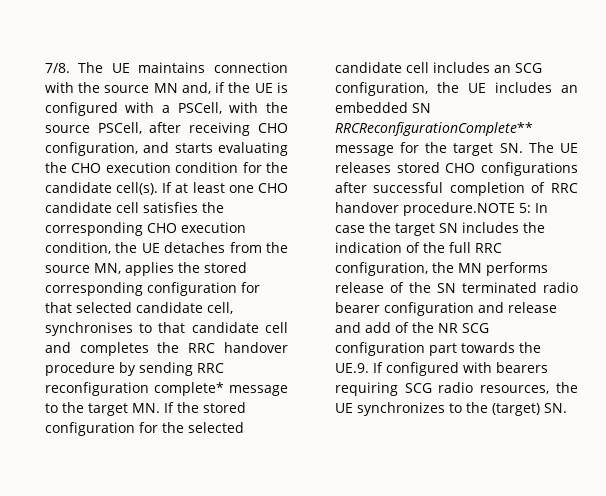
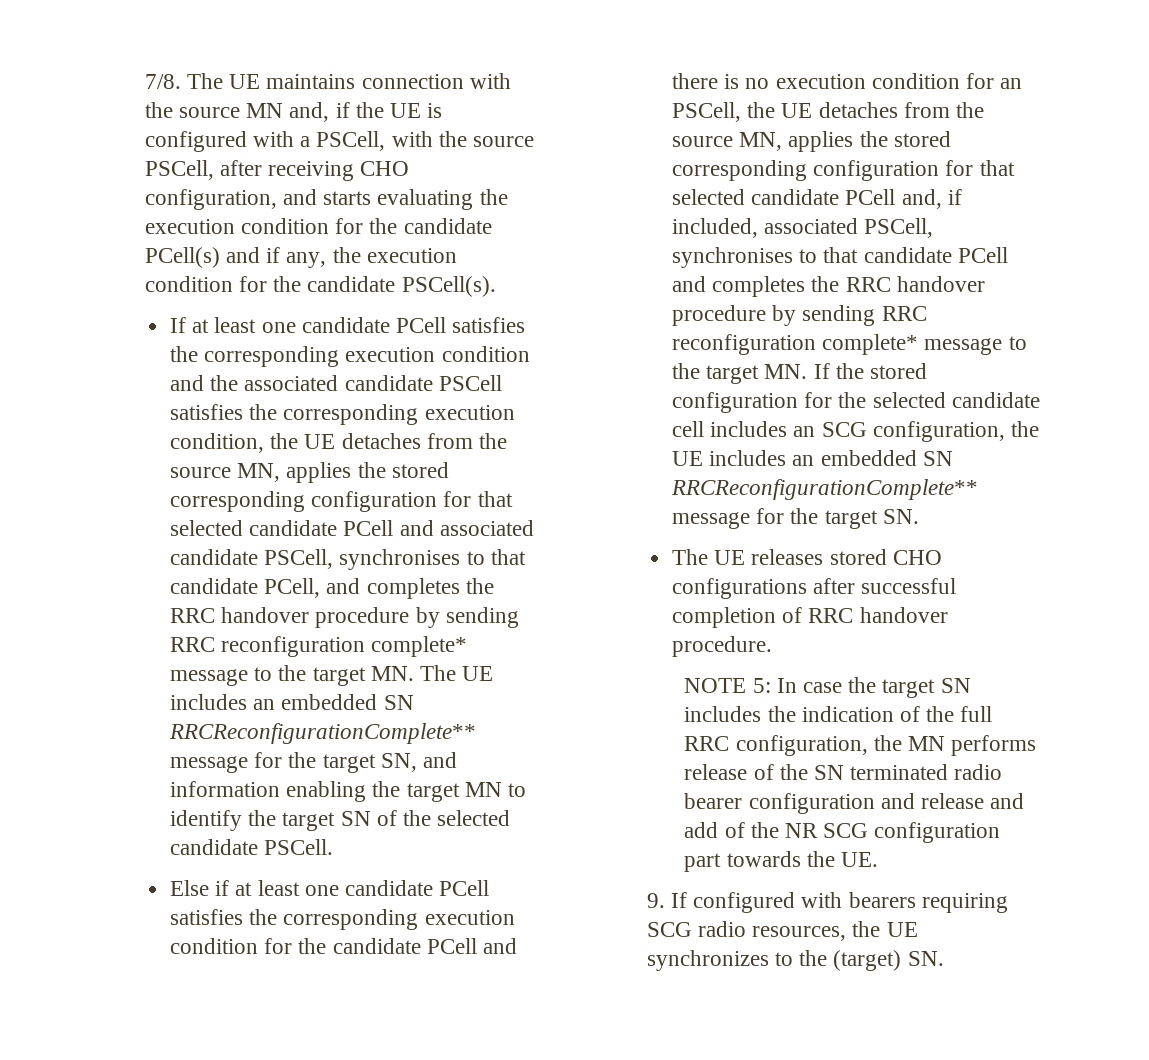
- The UE maintains connection with the source MN and, if the UE is configured with a PSCell, with the source PSCell, after receiving CHO configuration, and starts evaluating the CHO execution condition for the candidate cell(s). If at least one CHO candidate cell satisfies the corresponding CHO execution condition, the UE detaches from the source MN, applies the stored corresponding configuration for that selected candidate cell, synchronises to that candidate cell and completes the RRC handover procedure by sending RRC reconfiguration complete* message to the target MN. If the stored configuration for the selected candidate cell includes an SCG configuration, the UE includes an embedded SN RRCReconfigurationComplete** message for the target SN. The UE releases stored CHO configurations after successful completion of RRC handover procedure.NOTE 5:
+ The UE maintains connection with the source MN and, if the UE is configured with a PSCell, with the source PSCell, after receiving CHO configuration, and starts evaluating the execution condition for the candidate PCell(s) and if any, the execution condition for the candidate PSCell(s).
+ If at least one candidate PCell satisfies the corresponding execution condition and the associated candidate PSCell satisfies the corresponding execution condition, the UE detaches from the source MN, applies the stored corresponding configuration for that selected candidate PCell and associated candidate PSCell, synchronises to that candidate PCell, and completes the RRC handover procedure by sending RRC reconfiguration complete* message to the target MN. The UE includes an embedded SN RRCReconfigurationComplete** message for the target SN, and information enabling the target MN to identify the target SN of the selected candidate PSCell.
+ Else if at least one candidate PCell satisfies the corresponding execution condition for the candidate PCell and there is no execution condition for an PSCell, the UE detaches from the source MN, applies the stored corresponding configuration for that selected candidate PCell and, if included, associated PSCell, synchronises to that candidate PCell and completes the RRC handover procedure by sending RRC reconfiguration complete* message to the target MN. If the stored configuration for the selected candidate cell includes an SCG configuration, the UE includes an embedded SN RRCReconfigurationComplete** message for the target SN.
+ The UE releases stored CHO configurations after successful completion of RRC handover procedure.
+ NOTE 5:
- In case the target SN includes the indication of the full RRC configuration, the MN performs release of the SN terminated radio bearer configuration and release and add of the NR SCG configuration part towards the UE.9. If configured with bearers requiring SCG radio resources, the UE synchronizes to the (target) SN.
+ In case the target SN includes the indication of the full RRC configuration, the MN performs release of the SN terminated radio bearer configuration and release and add of the NR SCG configuration part towards the UE.
+ 9. If configured with bearers requiring SCG radio resources, the UE synchronizes to the (target) SN.

